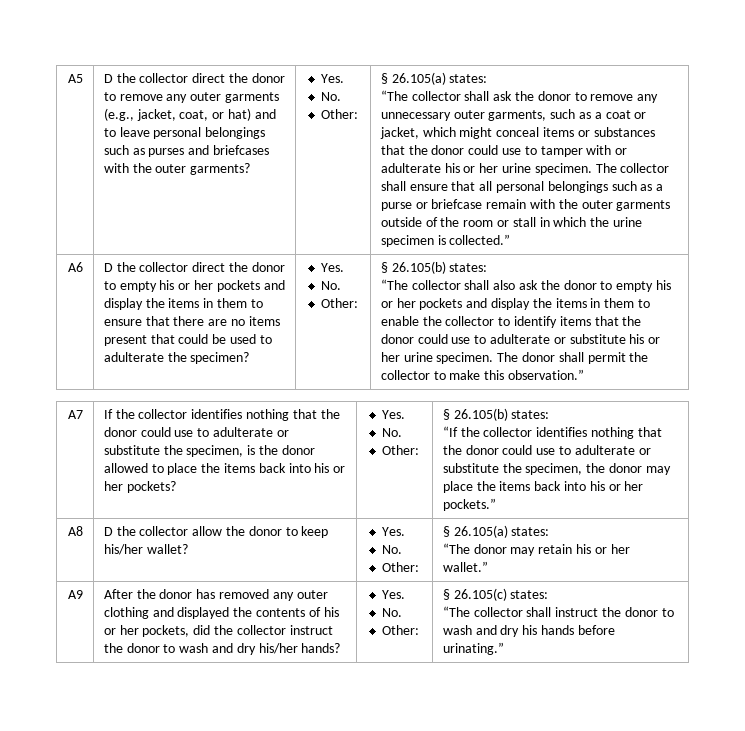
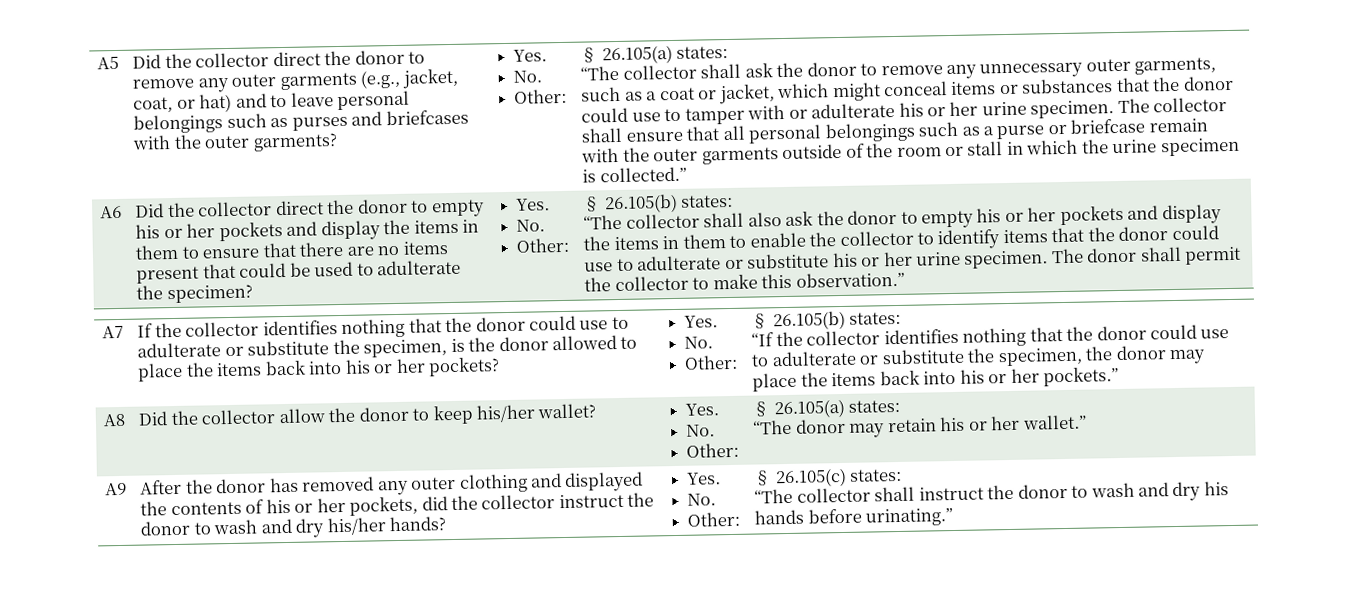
- D the collector direct the donor to remove any outer garments (e.g., jacket, coat, or hat) and to leave personal belongings such as purses and briefcases with the outer garments?
+ Did the collector direct the donor to remove any outer garments (e.g., jacket, coat, or hat) and to leave personal belongings such as purses and briefcases with the outer garments?
- D the collector direct the donor to empty his or her pockets and display the items in them to ensure that there are no items present that could be used to adulterate the specimen?
+ Did the collector direct the donor to empty his or her pockets and display the items in them to ensure that there are no items present that could be used to adulterate the specimen?
- A8 | D the collector allow the donor to keep his/her wallet? | Yes.
+ A8 | Did the collector allow the donor to keep his/her wallet? | Yes.

